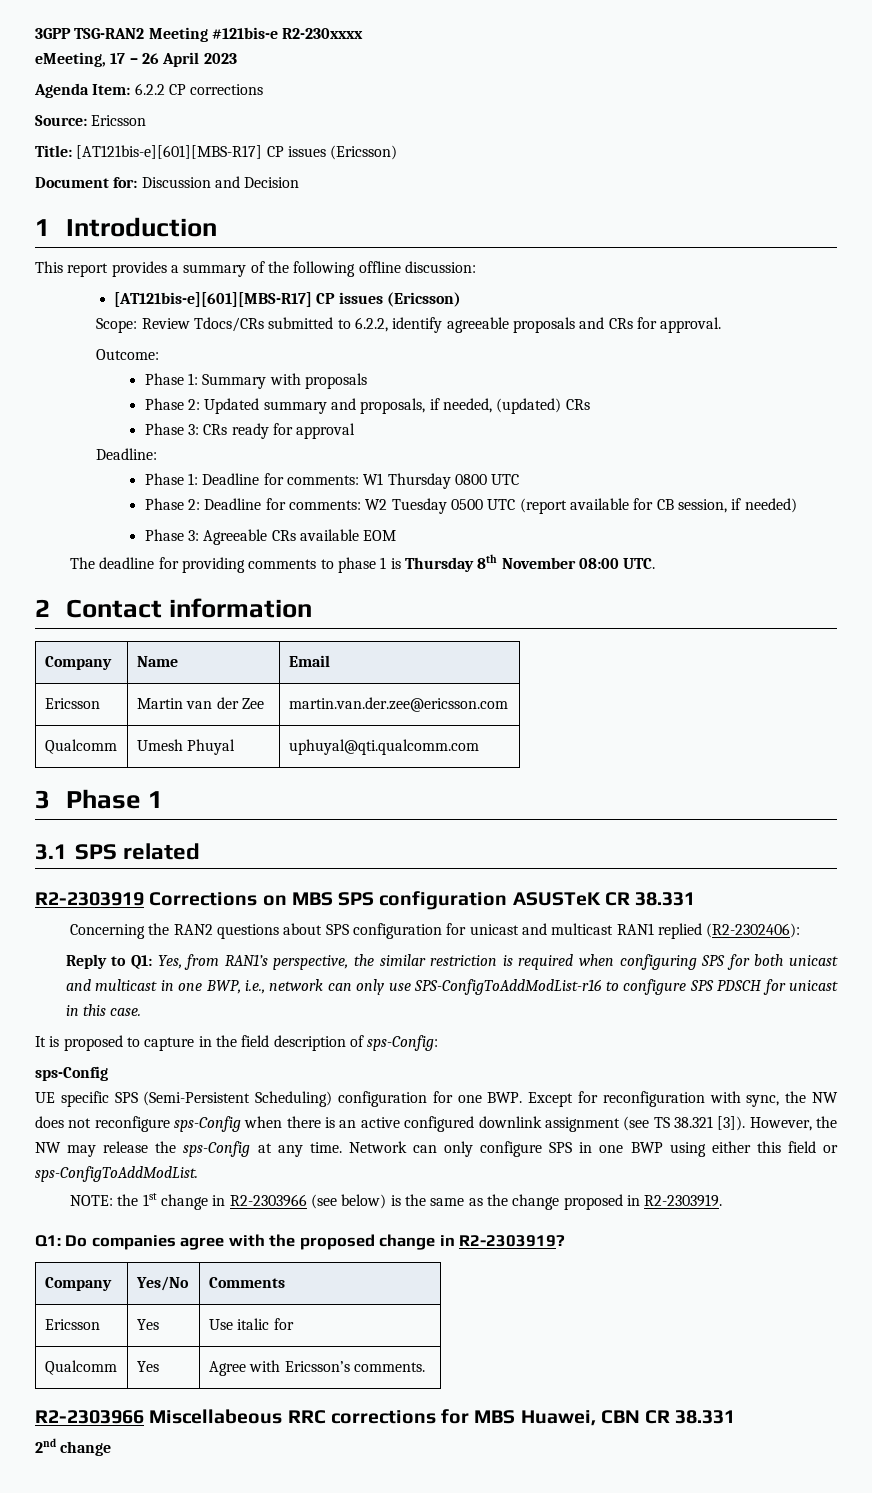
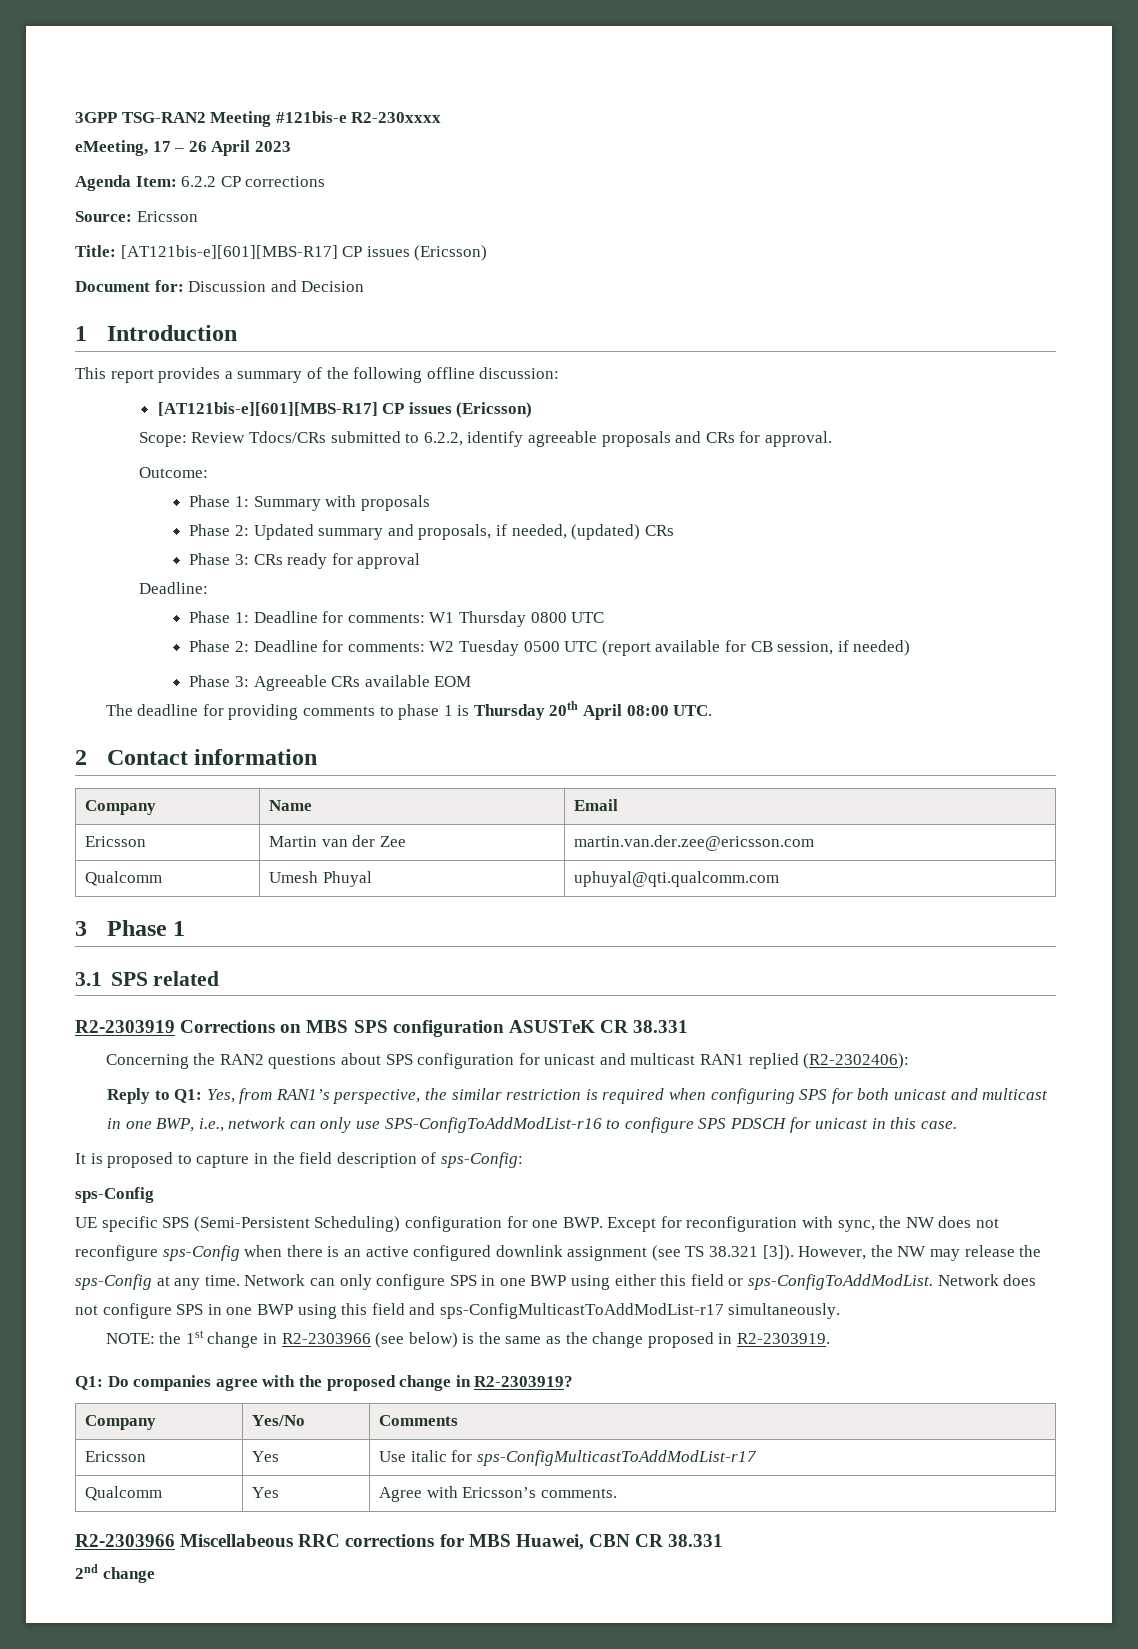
- The deadline for providing comments to phase 1 is Thursday 8th November 08:00 UTC.
+ The deadline for providing comments to phase 1 is Thursday 20th April 08:00 UTC.
+ Network does not configure SPS in one BWP using this field and sps-ConfigMulticastToAddModList-r17 simultaneously.
- Ericsson | Yes | Use italic for
+ Ericsson | Yes | Use italic for sps-ConfigMulticastToAddModList-r17

